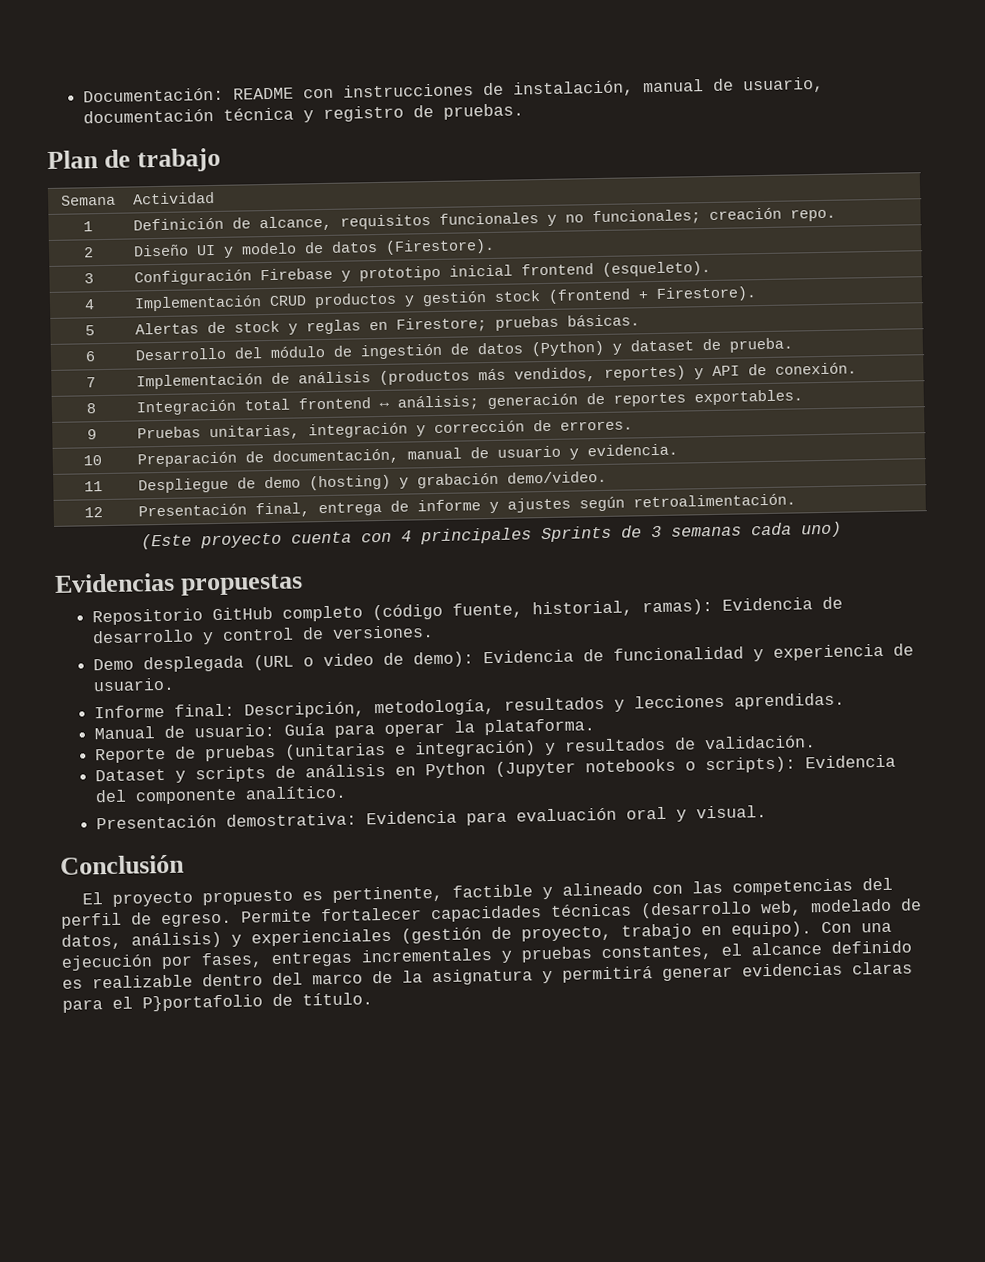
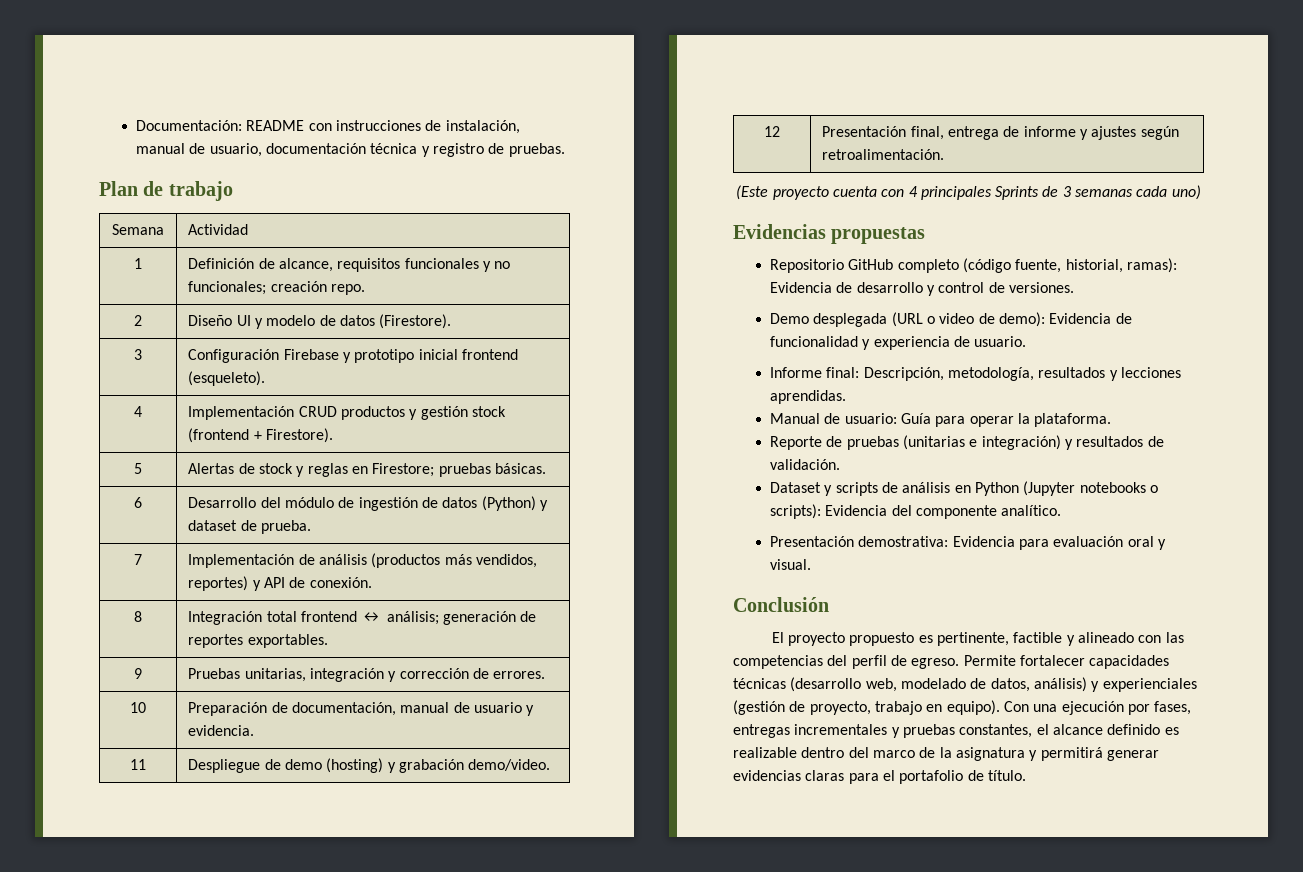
- Con una ejecución por fases, entregas incrementales y pruebas constantes, el alcance definido es realizable dentro del marco de la asignatura y permitirá generar evidencias claras para el P}portafolio de título.
+ Con una ejecución por fases, entregas incrementales y pruebas constantes, el alcance definido es realizable dentro del marco de la asignatura y permitirá generar evidencias claras para el portafolio de título.

